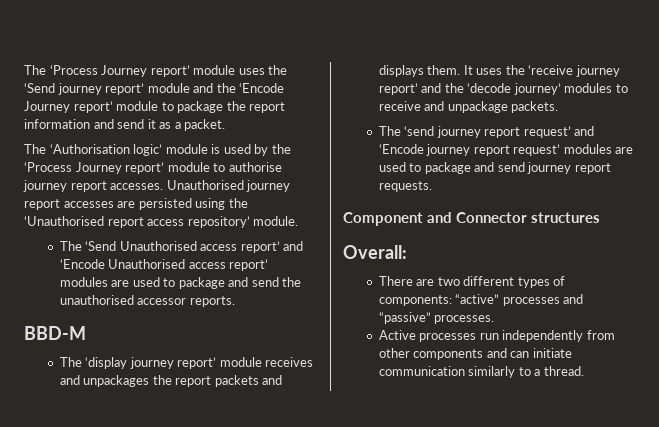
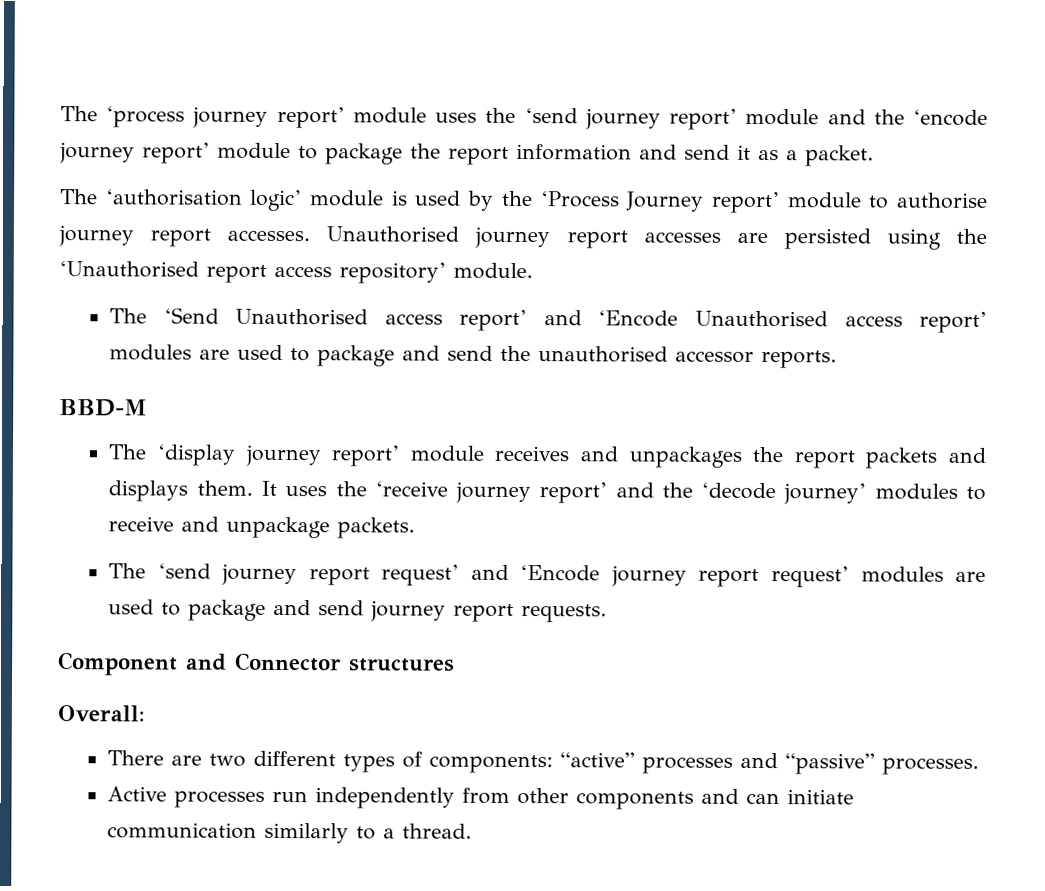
- The ‘Process Journey report’ module uses the ‘Send journey report’ module and the ‘Encode Journey report’ module to package the report information and send it as a packet.
+ The ‘process journey report’ module uses the ‘send journey report’ module and the ‘encode journey report’ module to package the report information and send it as a packet.
- The ‘Authorisation logic’ module is used by the ‘Process Journey report’ module to authorise journey report accesses.
+ The ‘authorisation logic’ module is used by the ‘Process Journey report’ module to authorise journey report accesses.

